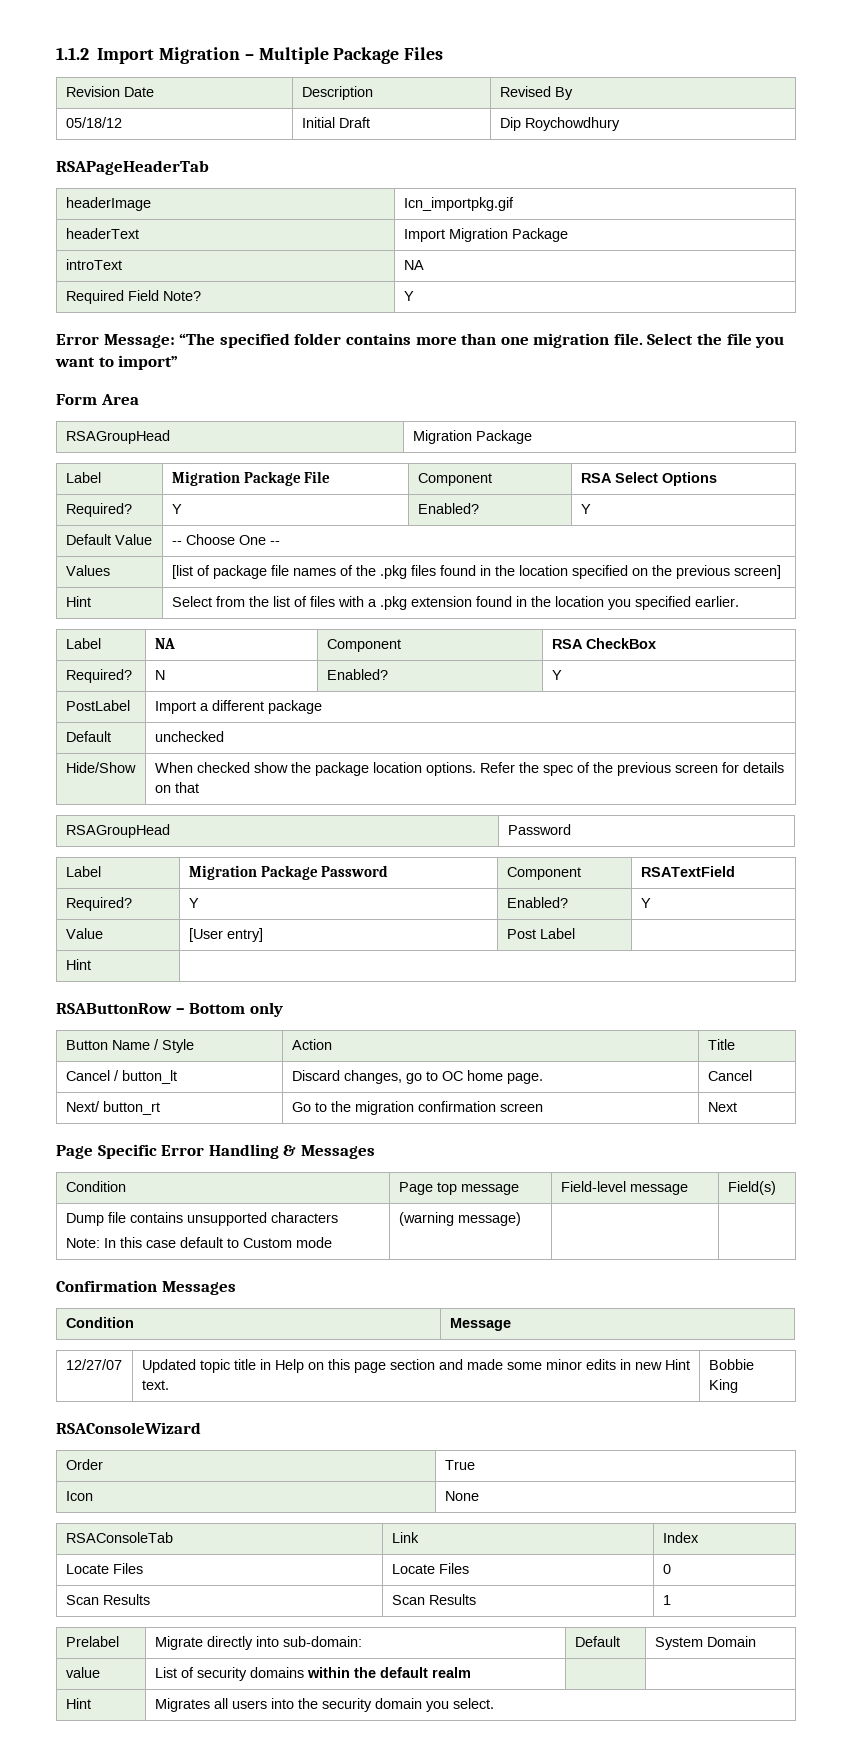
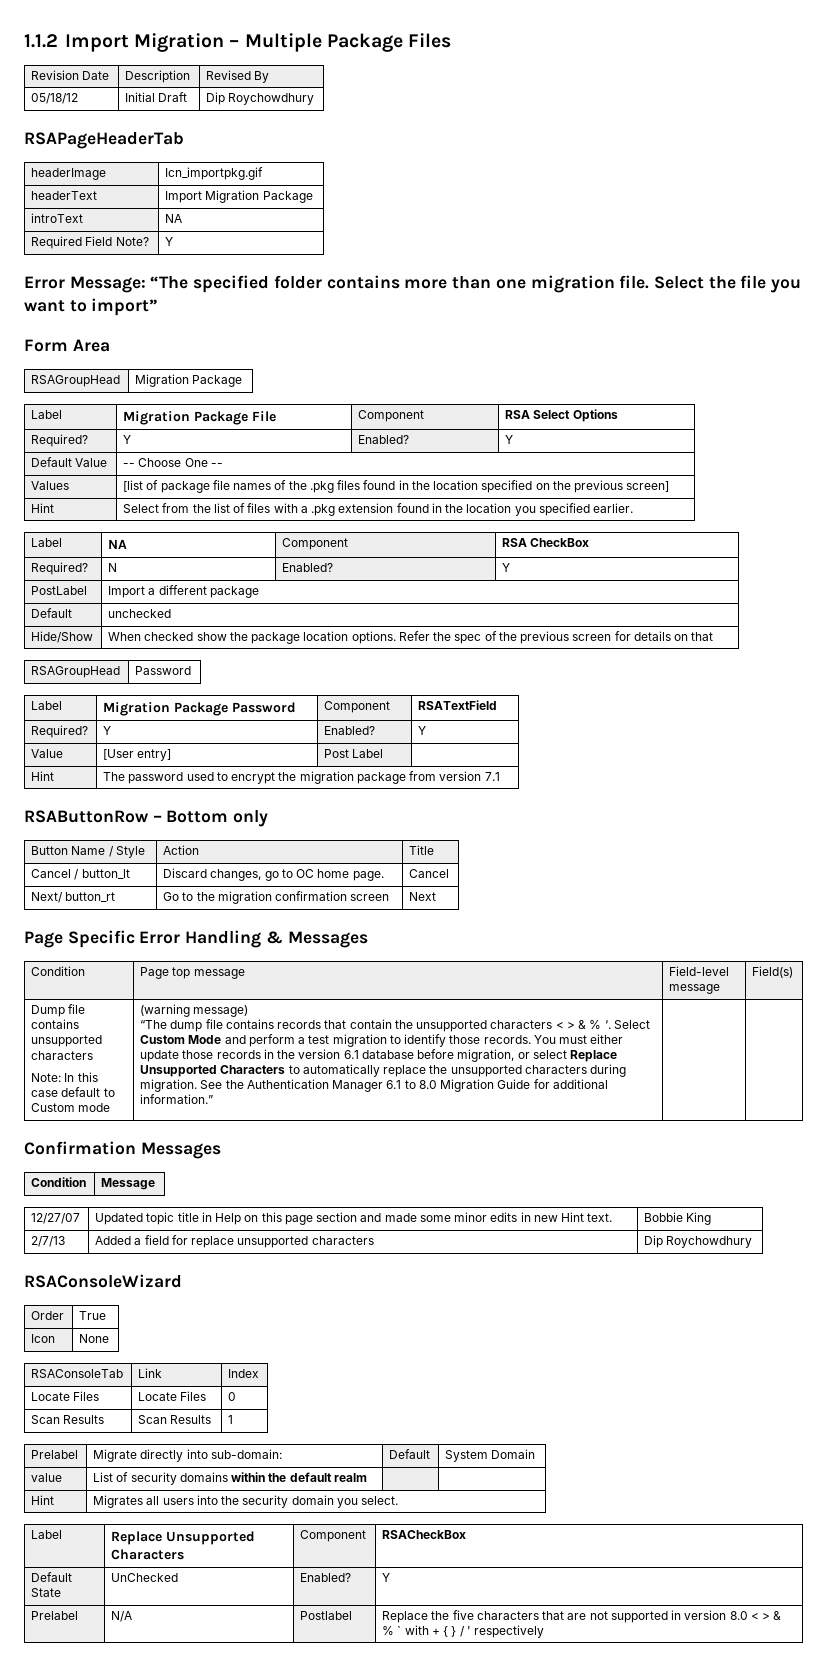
  Value | [User entry] | Post Label |
- Hint |
+ Hint | The password used to encrypt the migration package from version 7.1
+ “The dump file contains records that contain the unsupported characters < > & % ‘. Select Custom Mode and perform a test migration to identify those records. You must either update those records in the version 6.1 database before migration, or select Replace Unsupported Characters to automatically replace the unsupported characters during migration. See the Authentication Manager 6.1 to 8.0 Migration Guide for additional information.”
+ 2/7/13 | Added a field for replace unsupported characters | Dip Roychowdhury
+ Label | Replace Unsupported Characters | Component | RSACheckBox
+ Default State | UnChecked | Enabled? | Y
+ Prelabel | N/A | Postlabel | Replace the five characters that are not supported in version 8.0 < > & % ` with + { } / ' respectively

